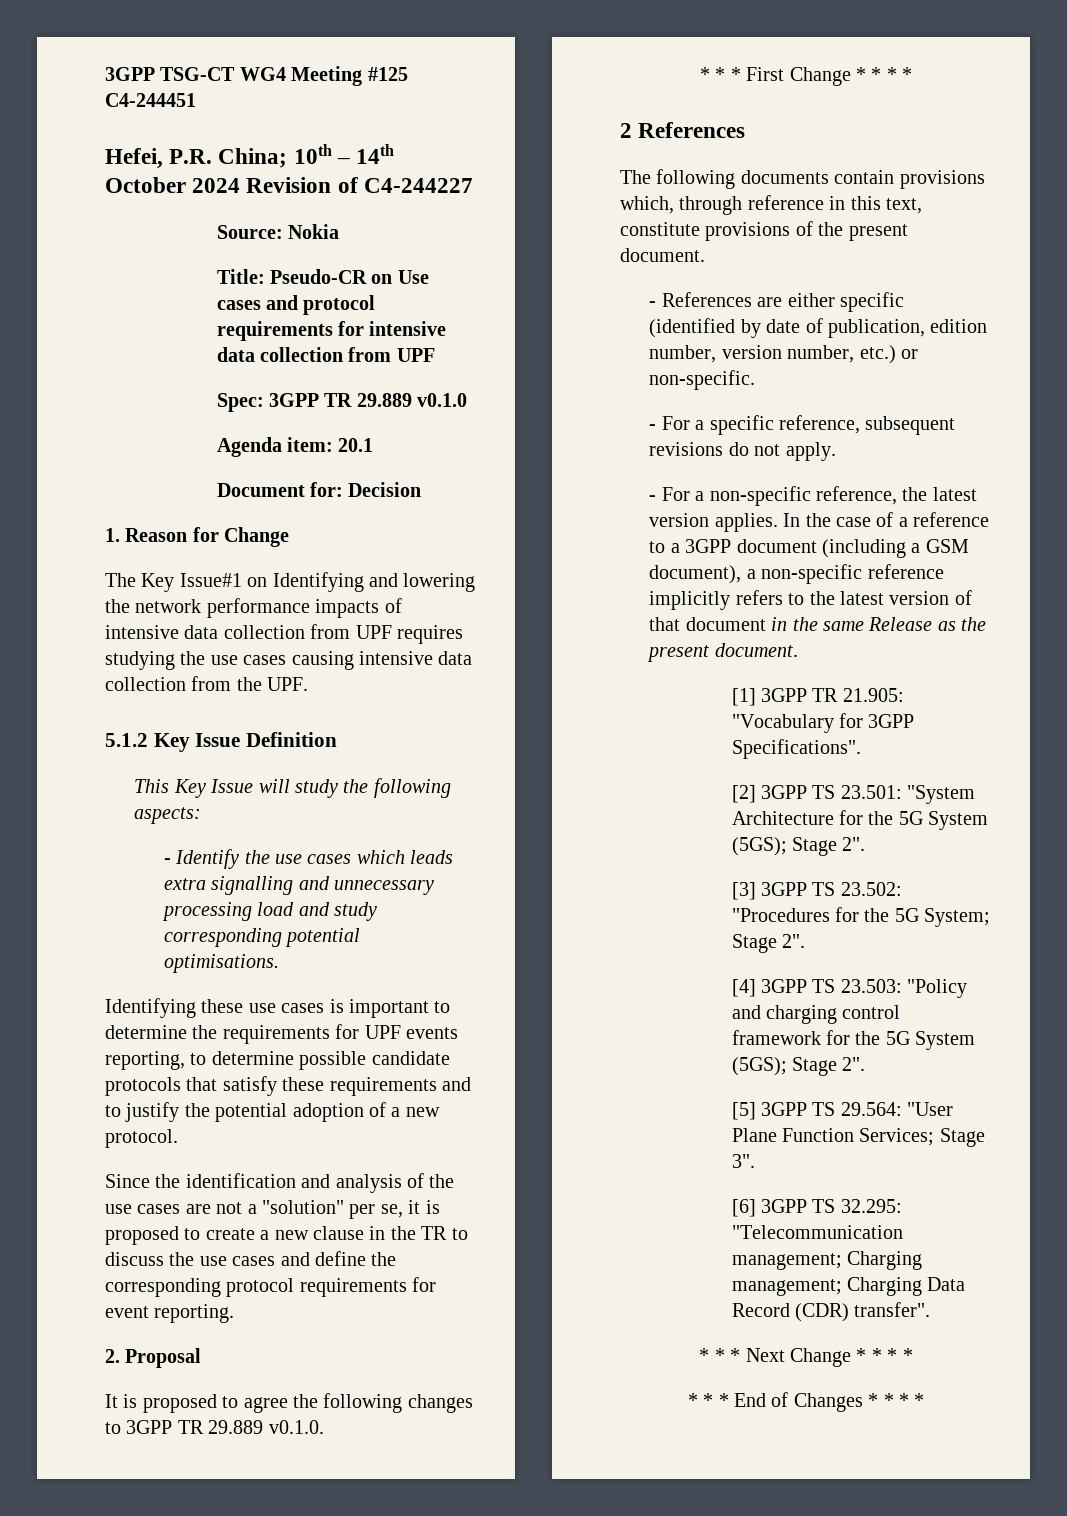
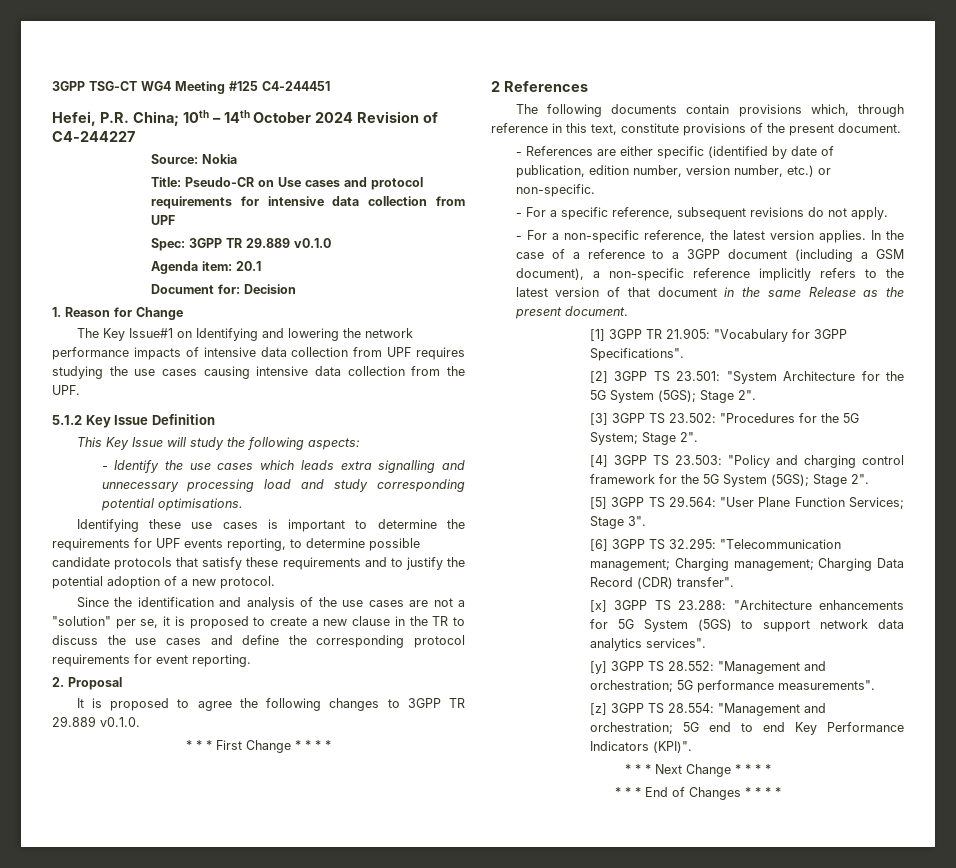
+ [x] 3GPP TS 23.288: "Architecture enhancements for 5G System (5GS) to support network data analytics services".
+ [y] 3GPP TS 28.552: "Management and orchestration; 5G performance measurements".
+ [z] 3GPP TS 28.554: "Management and orchestration; 5G end to end Key Performance Indicators (KPI)".

